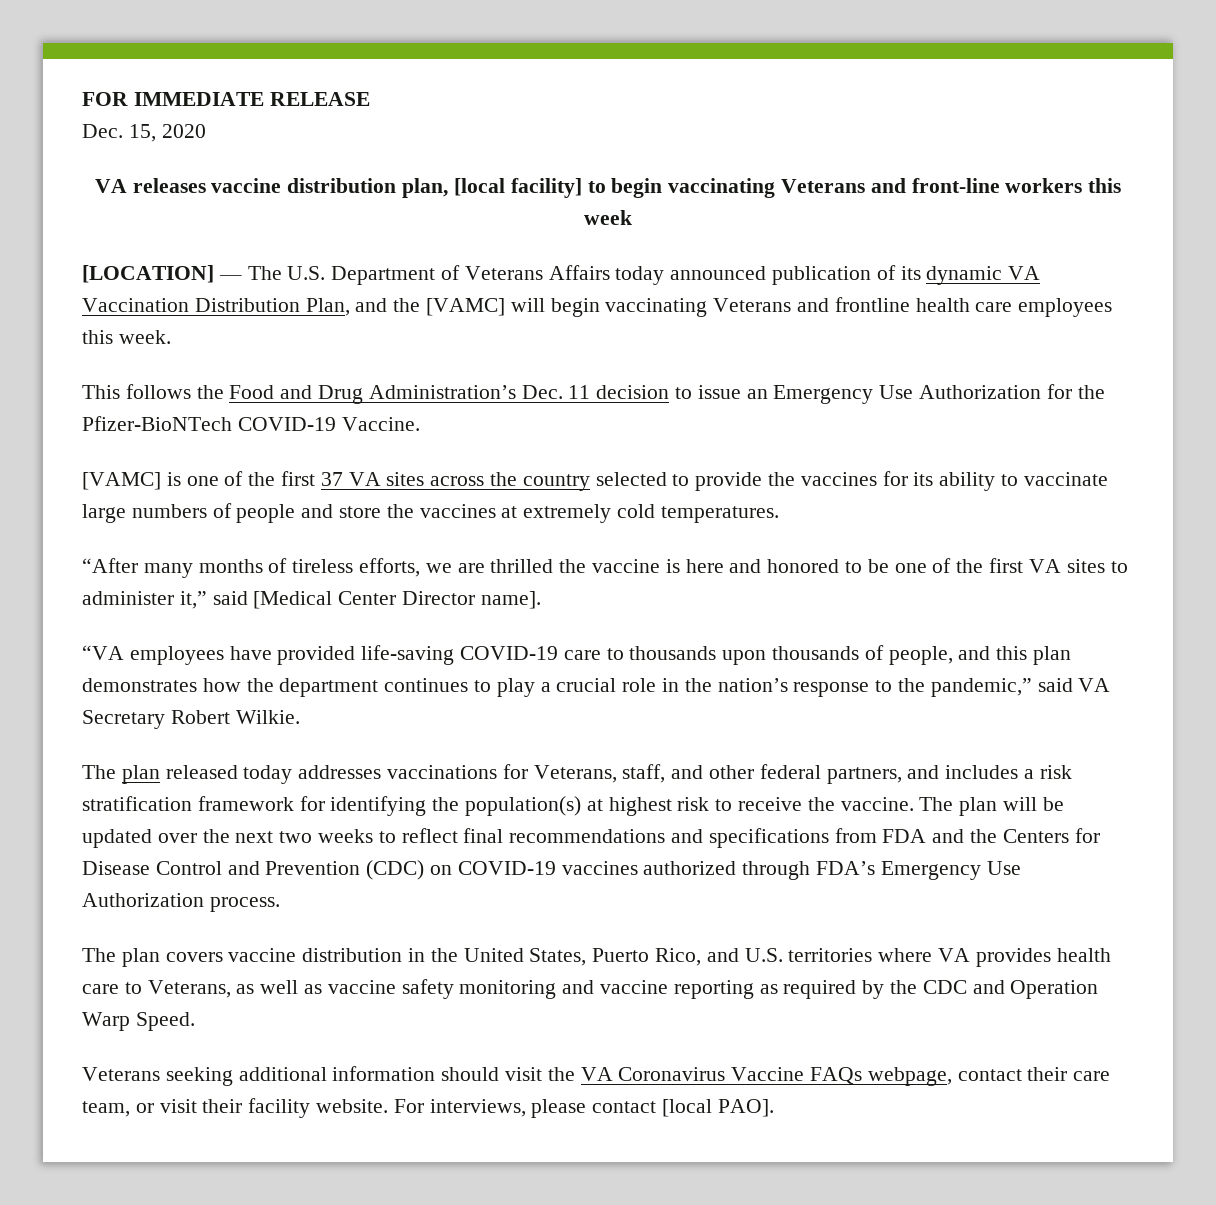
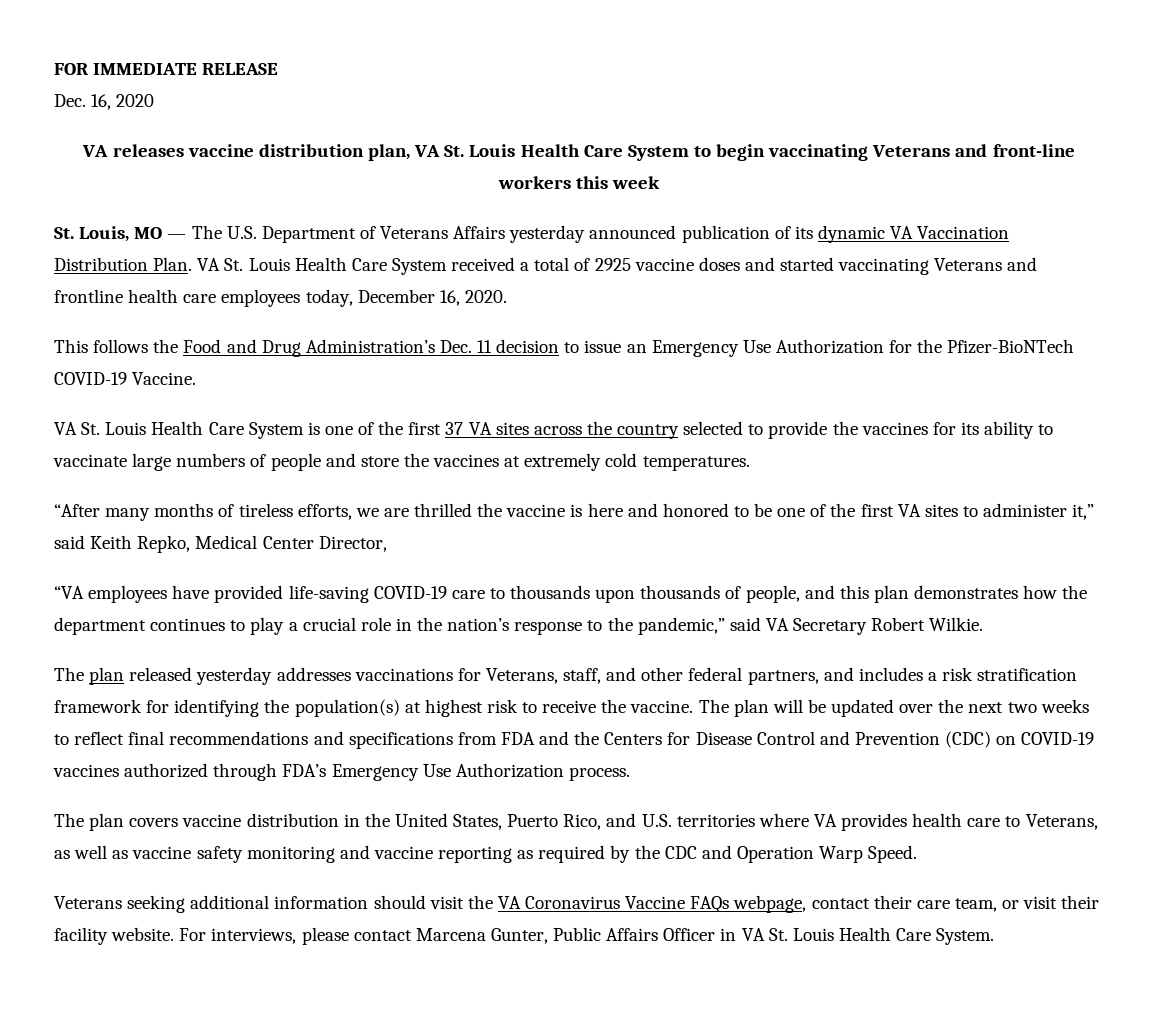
- Dec. 15, 2020
+ Dec. 16, 2020
- VA releases vaccine distribution plan, [local facility] to begin vaccinating Veterans and front-line workers this week
+ VA releases vaccine distribution plan, VA St. Louis Health Care System to begin vaccinating Veterans and front-line workers this week
- [LOCATION] — The U.S. Department of Veterans Affairs today announced publication of its dynamic VA Vaccination Distribution Plan, and the [VAMC] will begin vaccinating Veterans and frontline health care employees this week.
+ St. Louis, MO — The U.S. Department of Veterans Affairs yesterday announced publication of its dynamic VA Vaccination Distribution Plan. VA St. Louis Health Care System received a total of 2925 vaccine doses and started vaccinating Veterans and frontline health care employees today, December 16, 2020.
- [VAMC] is one of the first 37 VA sites across the country selected to provide the vaccines for its ability to vaccinate large numbers of people and store the vaccines at extremely cold temperatures.
+ VA St. Louis Health Care System is one of the first 37 VA sites across the country selected to provide the vaccines for its ability to vaccinate large numbers of people and store the vaccines at extremely cold temperatures.
- “After many months of tireless efforts, we are thrilled the vaccine is here and honored to be one of the first VA sites to administer it,” said [Medical Center Director name].
+ “After many months of tireless efforts, we are thrilled the vaccine is here and honored to be one of the first VA sites to administer it,” said Keith Repko, Medical Center Director,
- The plan released today addresses vaccinations for Veterans, staff, and other federal partners, and includes a risk stratification framework for identifying the population(s) at highest risk to receive the vaccine.
+ The plan released yesterday addresses vaccinations for Veterans, staff, and other federal partners, and includes a risk stratification framework for identifying the population(s) at highest risk to receive the vaccine.
- For interviews, please contact [local PAO].
+ For interviews, please contact Marcena Gunter, Public Affairs Officer in VA St. Louis Health Care System.

